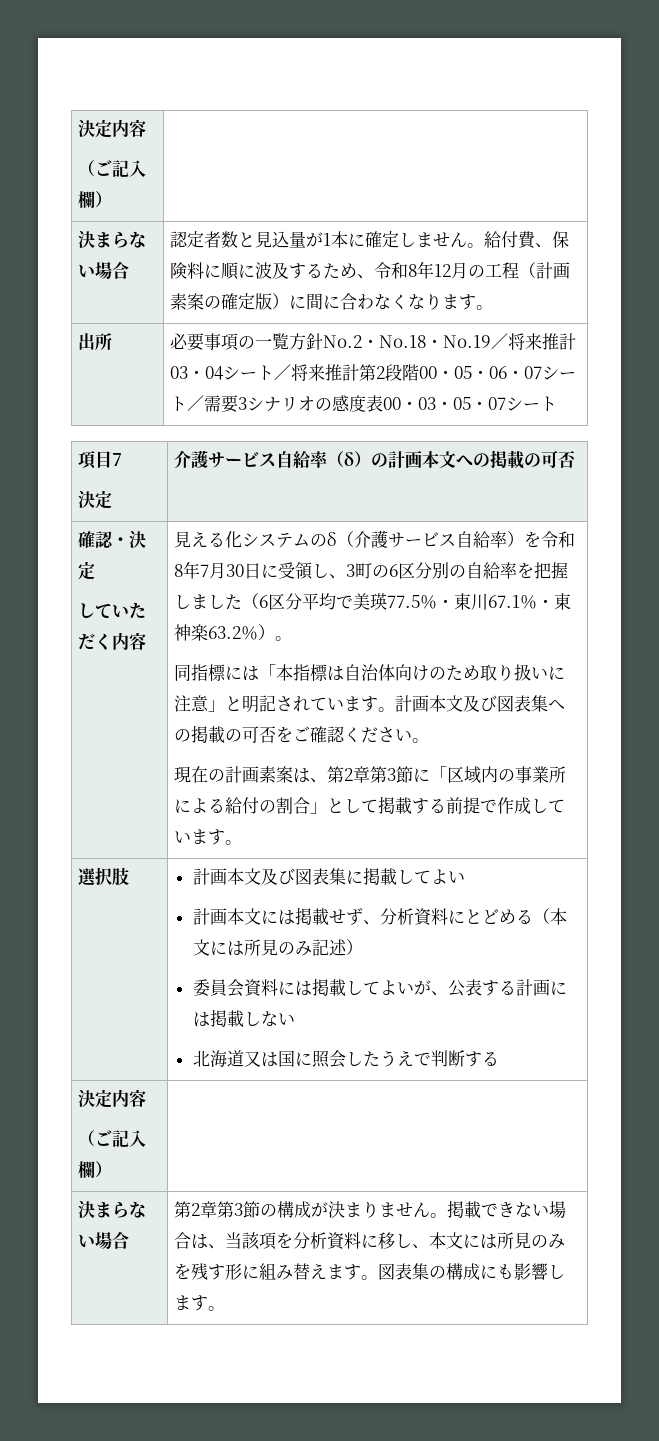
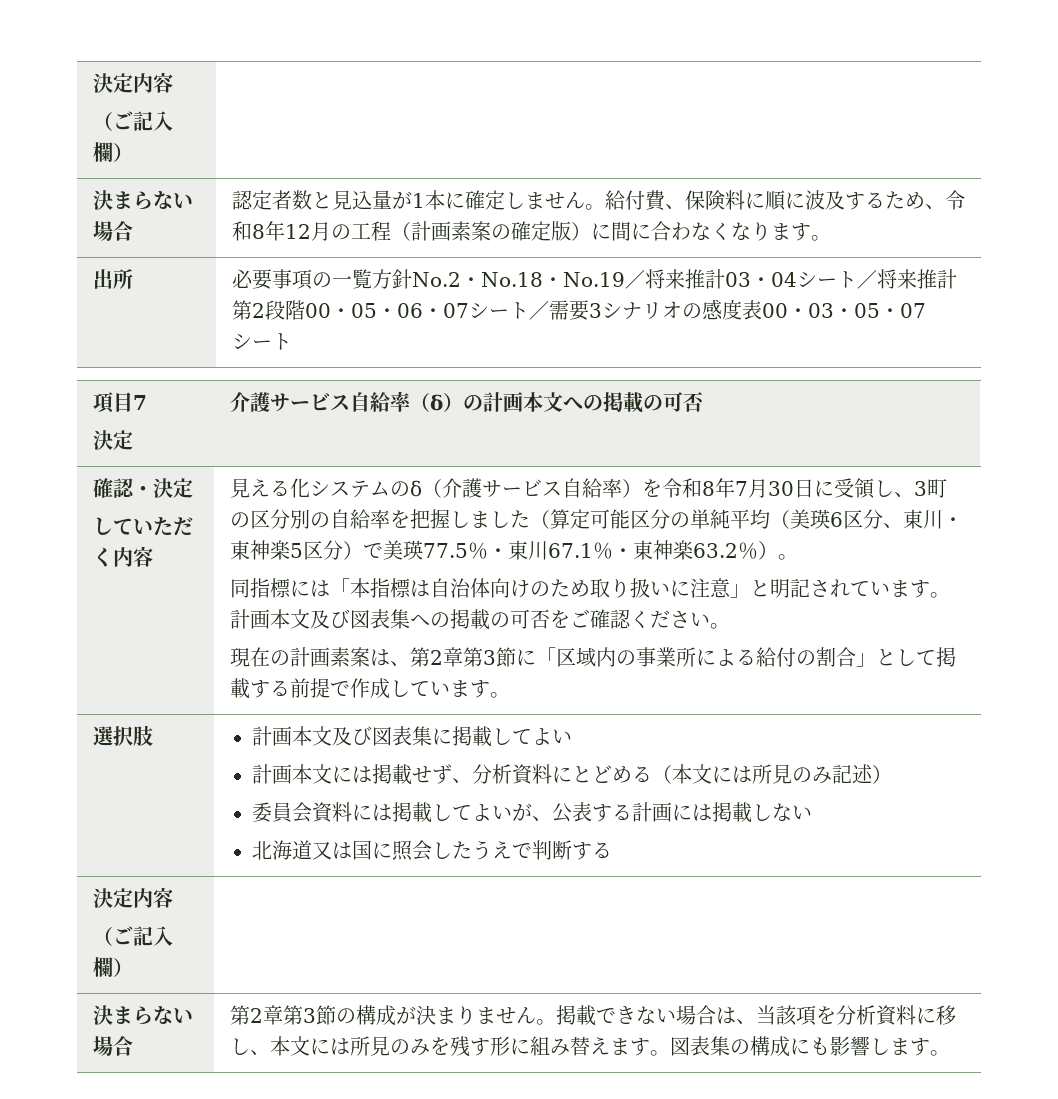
- 見える化システムのδ（介護サービス自給率）を令和8年7月30日に受領し、3町の6区分別の自給率を把握しました（6区分平均で美瑛77.5％・東川67.1％・東神楽63.2％）。
+ 見える化システムのδ（介護サービス自給率）を令和8年7月30日に受領し、3町の区分別の自給率を把握しました（算定可能区分の単純平均（美瑛6区分、東川・東神楽5区分）で美瑛77.5％・東川67.1％・東神楽63.2％）。

